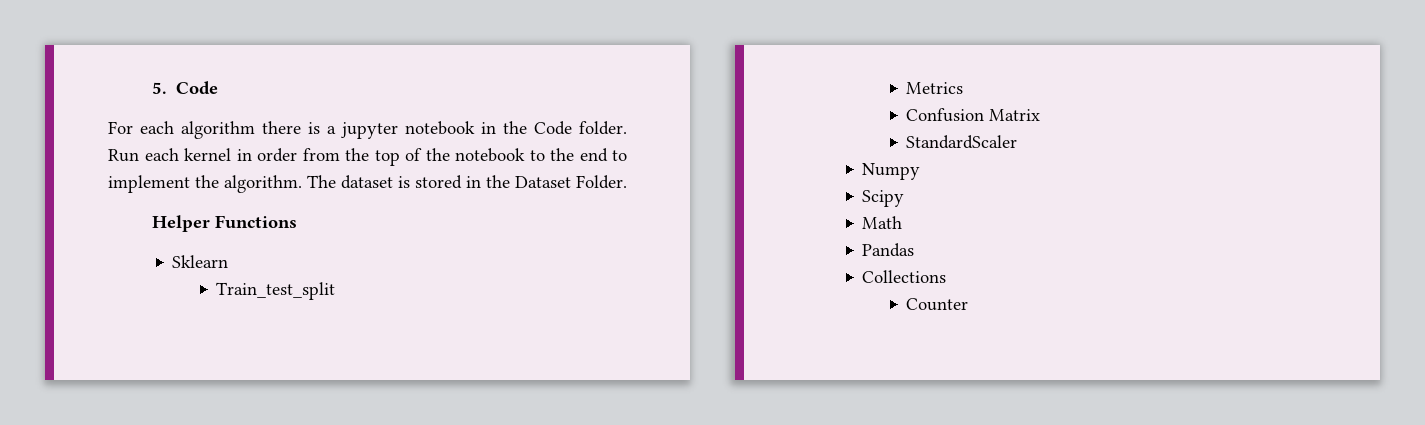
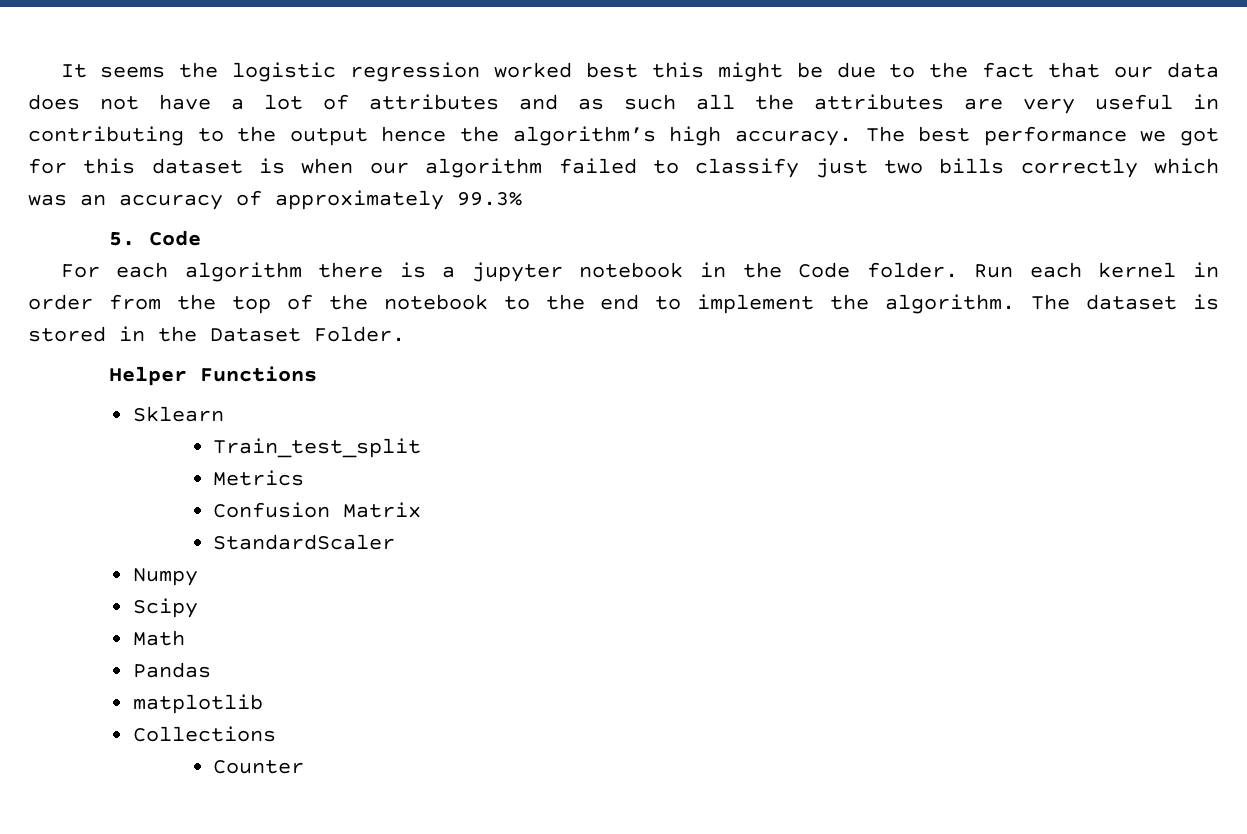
+ It seems the logistic regression worked best this might be due to the fact that our data does not have a lot of attributes and as such all the attributes are very useful in contributing to the output hence the algorithm’s high accuracy. The best performance we got for this dataset is when our algorithm failed to classify just two bills correctly which was an accuracy of approximately 99.3%
+ matplotlib

